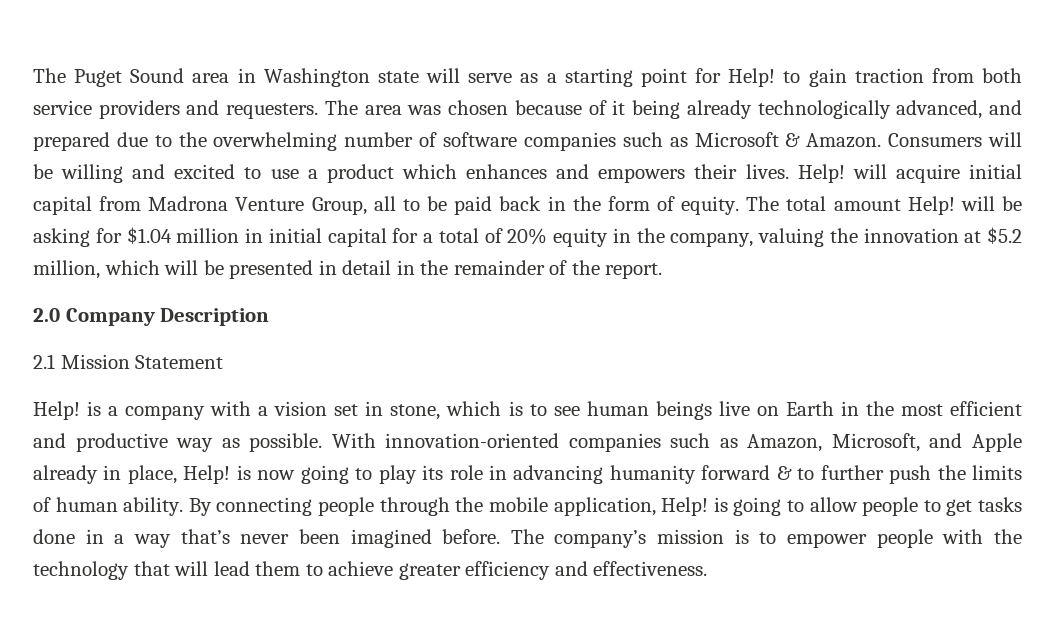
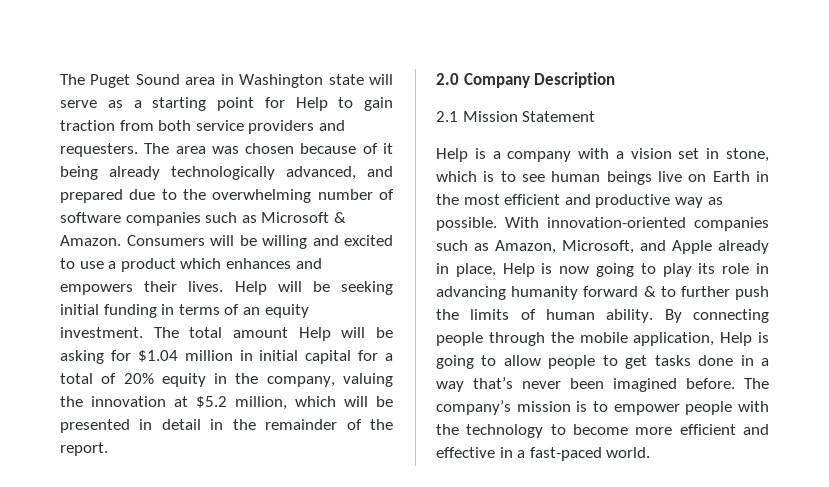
- The Puget Sound area in Washington state will serve as a starting point for Help! to gain traction from both service providers and requesters.
+ The Puget Sound area in Washington state will serve as a starting point for Help to gain traction from both service providers and requesters.
- Help! will acquire initial capital from Madrona Venture Group, all to be paid back in the form of equity.
+ Help will be seeking initial funding in terms of an equity investment.
- The total amount Help! will be asking for $1.04 million in initial capital for a total of 20% equity in the company, valuing the innovation at $5.2 million, which will be presented in detail in the remainder of the report.
+ The total amount Help will be asking for $1.04 million in initial capital for a total of 20% equity in the company, valuing the innovation at $5.2 million, which will be presented in detail in the remainder of the report.
- Help! is a company with a vision set in stone, which is to see human beings live on Earth in the most efficient and productive way as possible.
+ Help is a company with a vision set in stone, which is to see human beings live on Earth in the most efficient and productive way as possible.
- With innovation-oriented companies such as Amazon, Microsoft, and Apple already in place, Help! is now going to play its role in advancing humanity forward & to further push the limits of human ability.
+ With innovation-oriented companies such as Amazon, Microsoft, and Apple already in place, Help is now going to play its role in advancing humanity forward & to further push the limits of human ability.
- By connecting people through the mobile application, Help! is going to allow people to get tasks done in a way that’s never been imagined before.
+ By connecting people through the mobile application, Help is going to allow people to get tasks done in a way that’s never been imagined before.
- The company’s mission is to empower people with the technology that will lead them to achieve greater efficiency and effectiveness.
+ The company’s mission is to empower people with the technology to become more efficient and effective in a fast-paced world.

